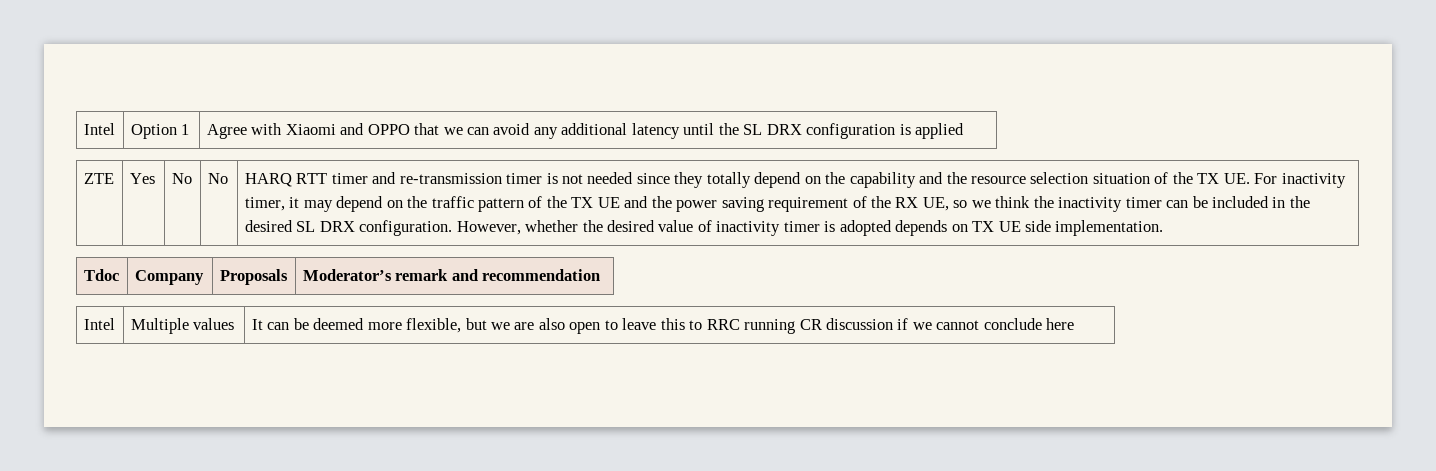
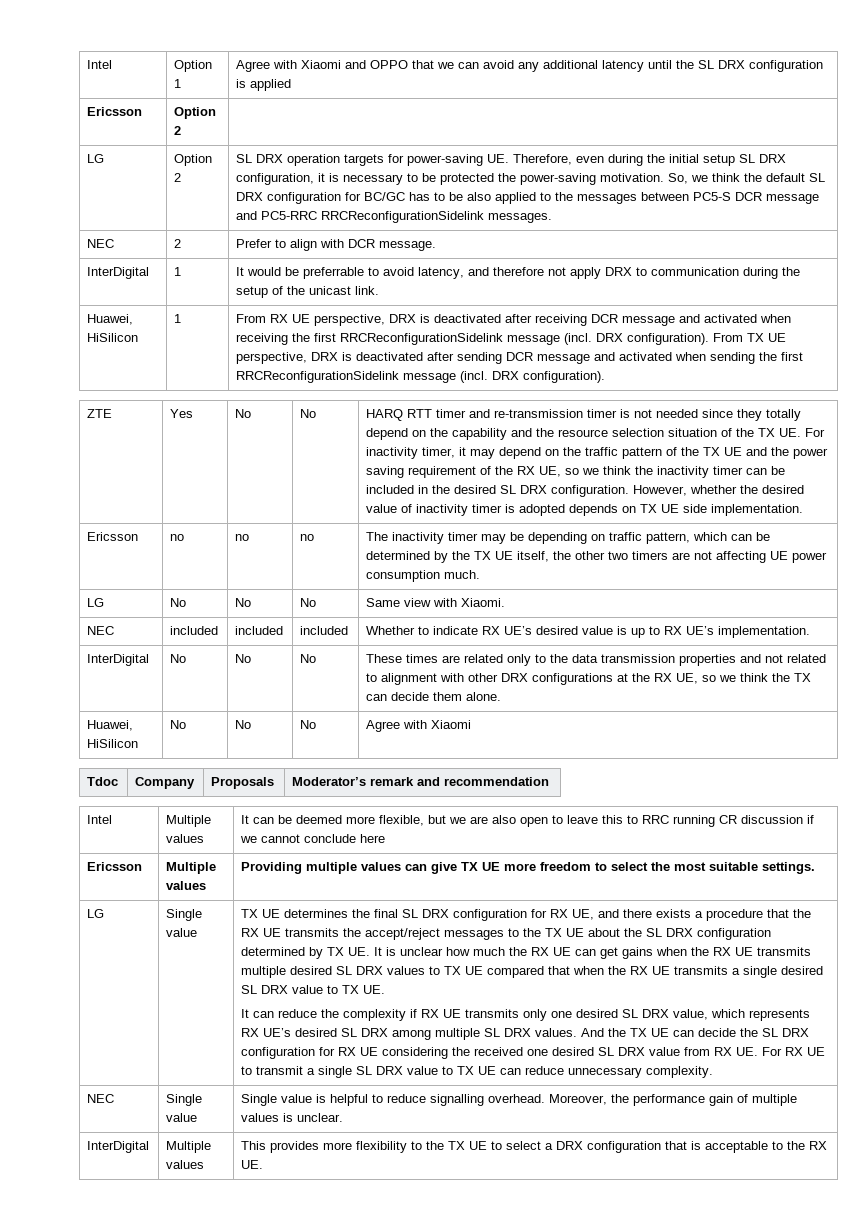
+ Ericsson | Option 2 |
+ LG | Option 2 | SL DRX operation targets for power-saving UE. Therefore, even during the initial setup SL DRX configuration, it is necessary to be protected the power-saving motivation. So, we think the default SL DRX configuration for BC/GC has to be also applied to the messages between PC5-S DCR message and PC5-RRC RRCReconfigurationSidelink messages.
+ NEC | 2 | Prefer to align with DCR message.
+ InterDigital | 1 | It would be preferrable to avoid latency, and therefore not apply DRX to communication during the setup of the unicast link.
+ Huawei, HiSilicon | 1 | From RX UE perspective, DRX is deactivated after receiving DCR message and activated when receiving the first RRCReconfigurationSidelink message (incl. DRX configuration). From TX UE perspective, DRX is deactivated after sending DCR message and activated when sending the first RRCReconfigurationSidelink message (incl. DRX configuration).
+ Ericsson | no | no | no | The inactivity timer may be depending on traffic pattern, which can be determined by the TX UE itself, the other two timers are not affecting UE power consumption much.
+ LG | No | No | No | Same view with Xiaomi.
+ NEC | included | included | included | Whether to indicate RX UE’s desired value is up to RX UE’s implementation.
+ InterDigital | No | No | No | These times are related only to the data transmission properties and not related to alignment with other DRX configurations at the RX UE, so we think the TX can decide them alone.
+ Huawei, HiSilicon | No | No | No | Agree with Xiaomi
+ Ericsson | Multiple values | Providing multiple values can give TX UE more freedom to select the most suitable settings.
+ LG | Single value | TX UE determines the final SL DRX configuration for RX UE, and there exists a procedure that the RX UE transmits the accept/reject messages to the TX UE about the SL DRX configuration determined by TX UE. It is unclear how much the RX UE can get gains when the RX UE transmits multiple desired SL DRX values to TX UE compared that when the RX UE transmits a single desired SL DRX value to TX UE.
+ It can reduce the complexity if RX UE transmits only one desired SL DRX value, which represents RX UE’s desired SL DRX among multiple SL DRX values. And the TX UE can decide the SL DRX configuration for RX UE considering the received one desired SL DRX value from RX UE. For RX UE to transmit a single SL DRX value to TX UE can reduce unnecessary complexity.
+ NEC | Single value | Single value is helpful to reduce signalling overhead. Moreover, the performance gain of multiple values is unclear.
+ InterDigital | Multiple values | This provides more flexibility to the TX UE to select a DRX configuration that is acceptable to the RX UE.

